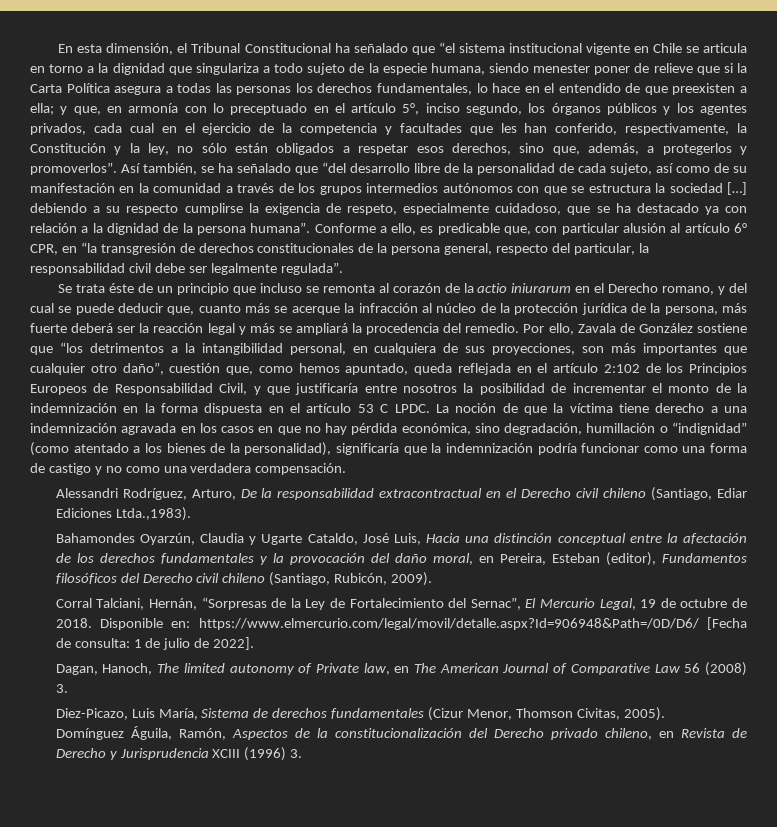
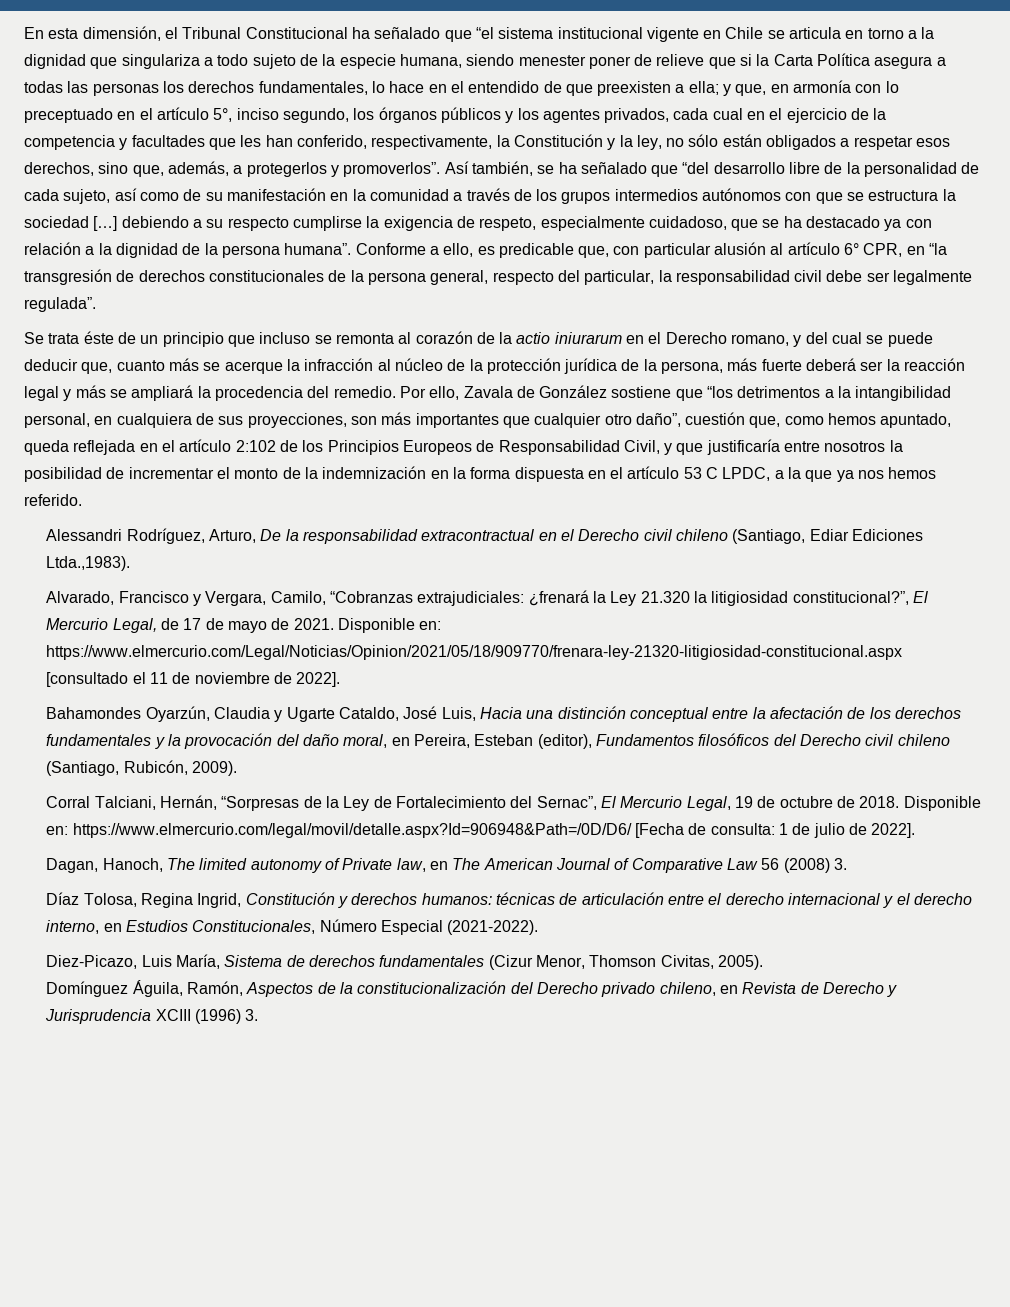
- Por ello, Zavala de González sostiene que “los detrimentos a la intangibilidad personal, en cualquiera de sus proyecciones, son más importantes que cualquier otro daño”, cuestión que, como hemos apuntado, queda reflejada en el artículo 2:102 de los Principios Europeos de Responsabilidad Civil, y que justificaría entre nosotros la posibilidad de incrementar el monto de la indemnización en la forma dispuesta en el artículo 53 C LPDC. La noción de que la víctima tiene derecho a una indemnización agravada en los casos en que no hay pérdida económica, sino degradación, humillación o “indignidad” (como atentado a los bienes de la personalidad), significaría que la indemnización podría funcionar como una forma de castigo y no como una verdadera compensación.
+ Por ello, Zavala de González sostiene que “los detrimentos a la intangibilidad personal, en cualquiera de sus proyecciones, son más importantes que cualquier otro daño”, cuestión que, como hemos apuntado, queda reflejada en el artículo 2:102 de los Principios Europeos de Responsabilidad Civil, y que justificaría entre nosotros la posibilidad de incrementar el monto de la indemnización en la forma dispuesta en el artículo 53 C LPDC, a la que ya nos hemos referido.
+ Alvarado, Francisco y Vergara, Camilo, “Cobranzas extrajudiciales: ¿frenará la Ley 21.320 la litigiosidad constitucional?”, El Mercurio Legal, de 17 de mayo de 2021. Disponible en: https://www.elmercurio.com/Legal/Noticias/Opinion/2021/05/18/909770/frenara-ley-21320-litigiosidad-constitucional.aspx [consultado el 11 de noviembre de 2022].
+ Díaz Tolosa, Regina Ingrid, Constitución y derechos humanos: técnicas de articulación entre el derecho internacional y el derecho interno, en Estudios Constitucionales, Número Especial (2021-2022).

